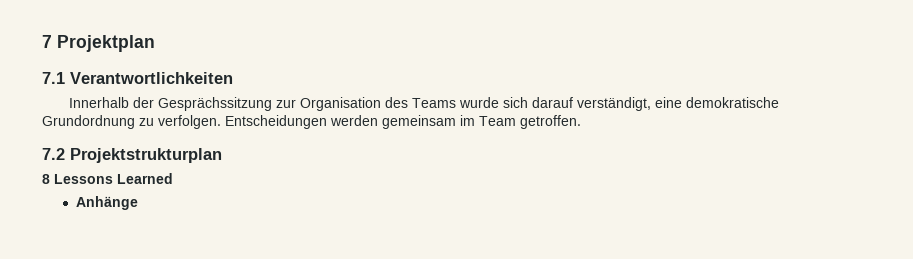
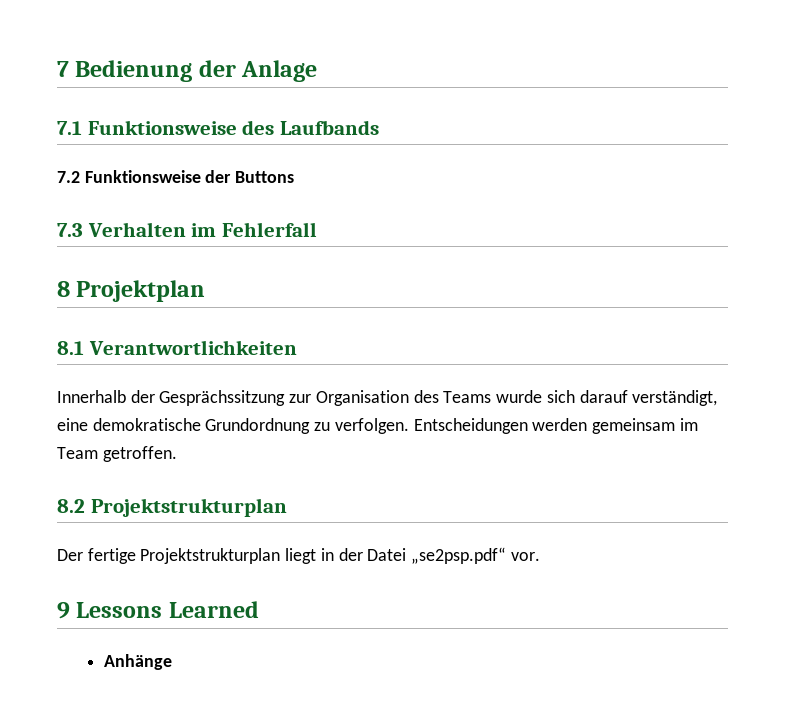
- 7 Projektplan
+ 7 Bedienung der Anlage
+ 7.1 Funktionsweise des Laufbands
+ 7.2 Funktionsweise der Buttons
+ 7.3 Verhalten im Fehlerfall
+ 8 Projektplan
- 7.1 Verantwortlichkeiten
+ 8.1 Verantwortlichkeiten
- 7.2 Projektstrukturplan
+ 8.2 Projektstrukturplan
- 8 Lessons Learned
+ Der fertige Projektstrukturplan liegt in der Datei „se2psp.pdf“ vor.
+ 9 Lessons Learned

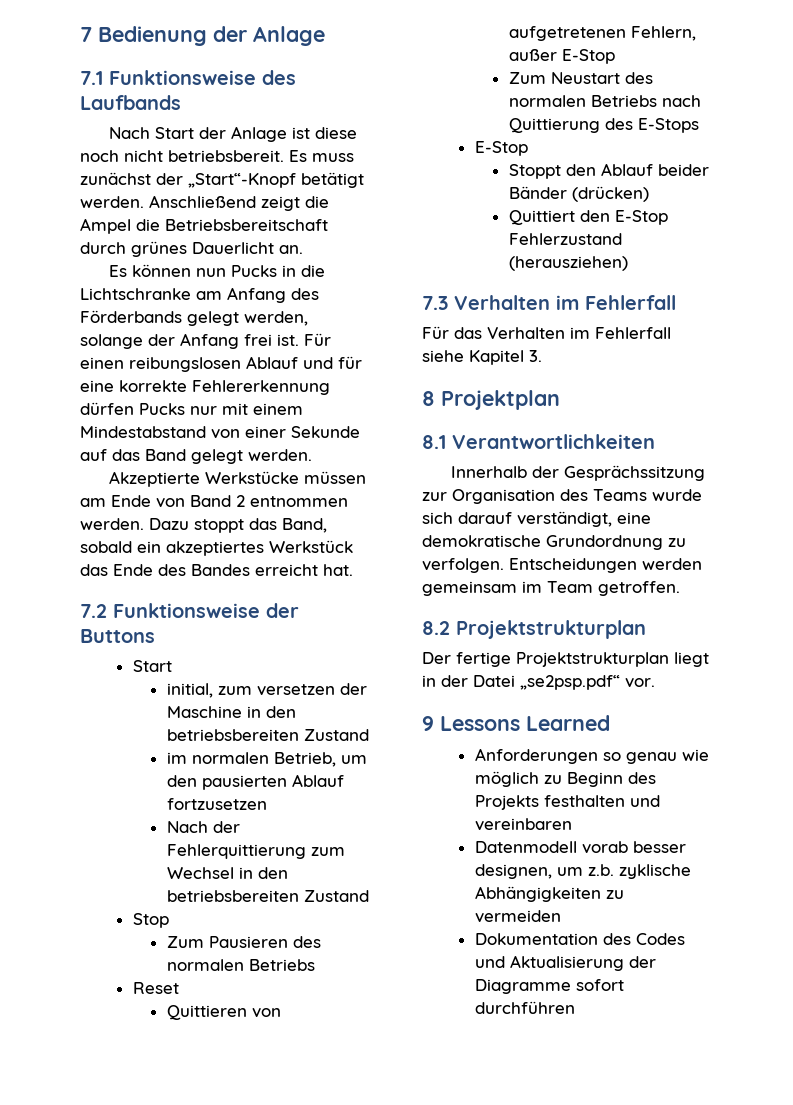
+ Nach Start der Anlage ist diese noch nicht betriebsbereit. Es muss zunächst der „Start“-Knopf betätigt werden. Anschließend zeigt die Ampel die Betriebsbereitschaft durch grünes Dauerlicht an.
+ Es können nun Pucks in die Lichtschranke am Anfang des Förderbands gelegt werden, solange der Anfang frei ist. Für einen reibungslosen Ablauf und für eine korrekte Fehlererkennung dürfen Pucks nur mit einem Mindestabstand von einer Sekunde auf das Band gelegt werden.
+ Akzeptierte Werkstücke müssen am Ende von Band 2 entnommen werden. Dazu stoppt das Band, sobald ein akzeptiertes Werkstück das Ende des Bandes erreicht hat.
  7.2 Funktionsweise der Buttons
+ Start
+ initial, zum versetzen der Maschine in den betriebsbereiten Zustand
+ im normalen Betrieb, um den pausierten Ablauf fortzusetzen
+ Nach der Fehlerquittierung zum Wechsel in den betriebsbereiten Zustand
+ Stop
+ Zum Pausieren des normalen Betriebs
+ Reset
+ Quittieren von aufgetretenen Fehlern, außer E-Stop
+ Zum Neustart des normalen Betriebs nach Quittierung des E-Stops
+ E-Stop
+ Stoppt den Ablauf beider Bänder (drücken)
+ Quittiert den E-Stop Fehlerzustand (herausziehen)
  7.3 Verhalten im Fehlerfall
+ Für das Verhalten im Fehlerfall siehe Kapitel 3.
- Anhänge
+ Anforderungen so genau wie möglich zu Beginn des Projekts festhalten und vereinbaren
+ Datenmodell vorab besser designen, um z.b. zyklische Abhängigkeiten zu vermeiden
+ Dokumentation des Codes und Aktualisierung der Diagramme sofort durchführen

